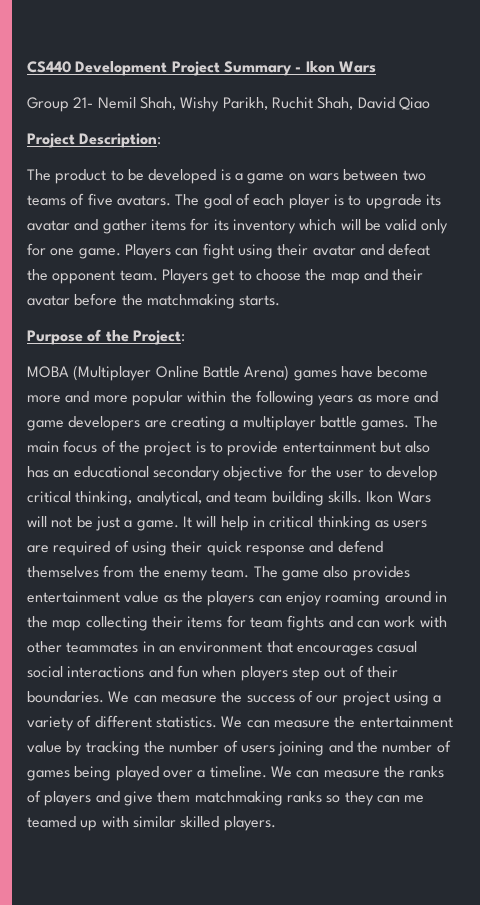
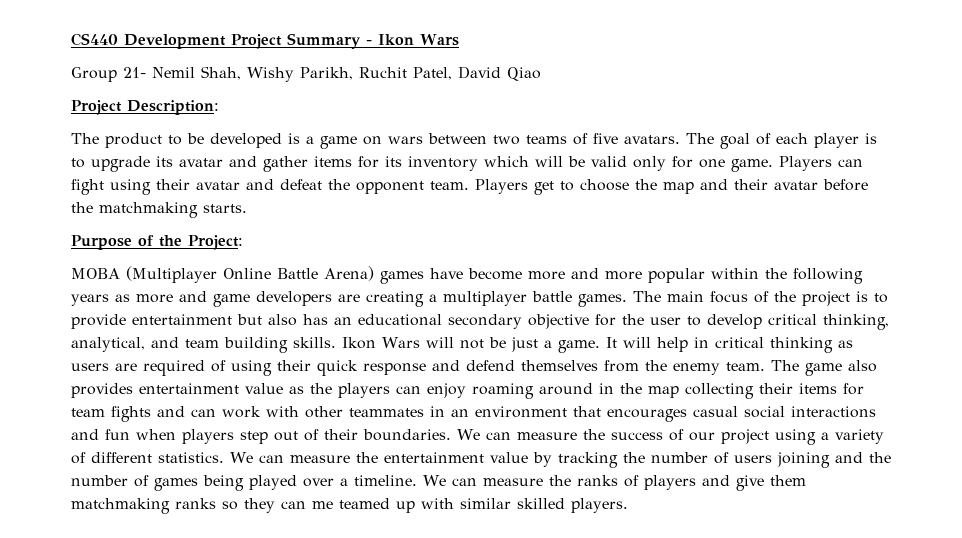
- Group 21- Nemil Shah, Wishy Parikh, Ruchit Shah, David Qiao
+ Group 21- Nemil Shah, Wishy Parikh, Ruchit Patel, David Qiao

